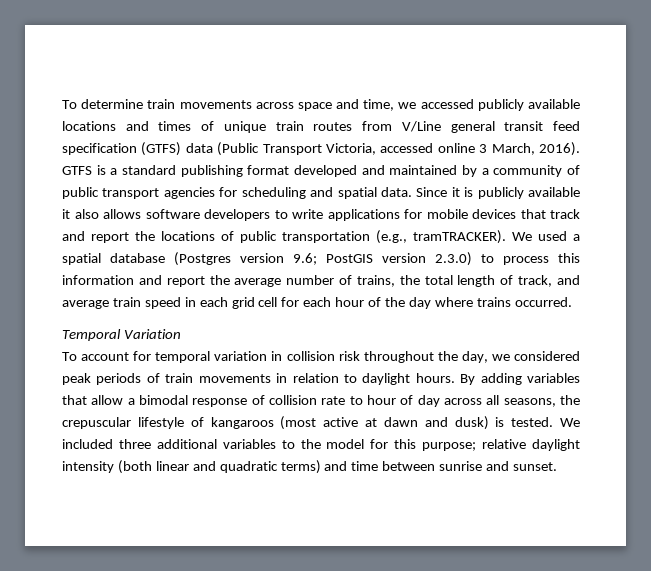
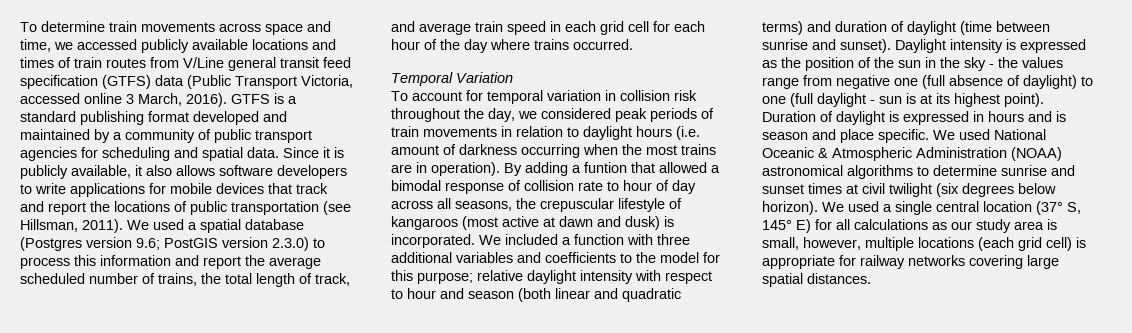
- To determine train movements across space and time, we accessed publicly available locations and times of unique train routes from V/Line general transit feed specification (GTFS) data (Public Transport Victoria, accessed online 3 March, 2016).
+ To determine train movements across space and time, we accessed publicly available locations and times of train routes from V/Line general transit feed specification (GTFS) data (Public Transport Victoria, accessed online 3 March, 2016).
- Since it is publicly available it also allows software developers to write applications for mobile devices that track and report the locations of public transportation (e.g., tramTRACKER).
+ Since it is publicly available, it also allows software developers to write applications for mobile devices that track and report the locations of public transportation (see Hillsman, 2011).
- We used a spatial database (Postgres version 9.6; PostGIS version 2.3.0) to process this information and report the average number of trains, the total length of track, and average train speed in each grid cell for each hour of the day where trains occurred.
+ We used a spatial database (Postgres version 9.6; PostGIS version 2.3.0) to process this information and report the average scheduled number of trains, the total length of track, and average train speed in each grid cell for each hour of the day where trains occurred.
- To account for temporal variation in collision risk throughout the day, we considered peak periods of train movements in relation to daylight hours. By adding variables that allow a bimodal response of collision rate to hour of day across all seasons, the crepuscular lifestyle of kangaroos (most active at dawn and dusk) is tested.
+ To account for temporal variation in collision risk throughout the day, we considered peak periods of train movements in relation to daylight hours (i.e. amount of darkness occurring when the most trains are in operation). By adding a funtion that allowed a bimodal response of collision rate to hour of day across all seasons, the crepuscular lifestyle of kangaroos (most active at dawn and dusk) is incorporated.
- We included three additional variables to the model for this purpose; relative daylight intensity (both linear and quadratic terms) and time between sunrise and sunset.
+ We included a function with three additional variables and coefficients to the model for this purpose; relative daylight intensity with respect to hour and season (both linear and quadratic terms) and duration of daylight (time between sunrise and sunset). Daylight intensity is expressed as the position of the sun in the sky - the values range from negative one (full absence of daylight) to one (full daylight - sun is at its highest point). Duration of daylight is expressed in hours and is season and place specific. We used National Oceanic & Atmospheric Administration (NOAA) astronomical algorithms to determine sunrise and sunset times at civil twilight (six degrees below horizon). We used a single central location (37° S, 145° E) for all calculations as our study area is small, however, multiple locations (each grid cell) is appropriate for railway networks covering large spatial distances.

